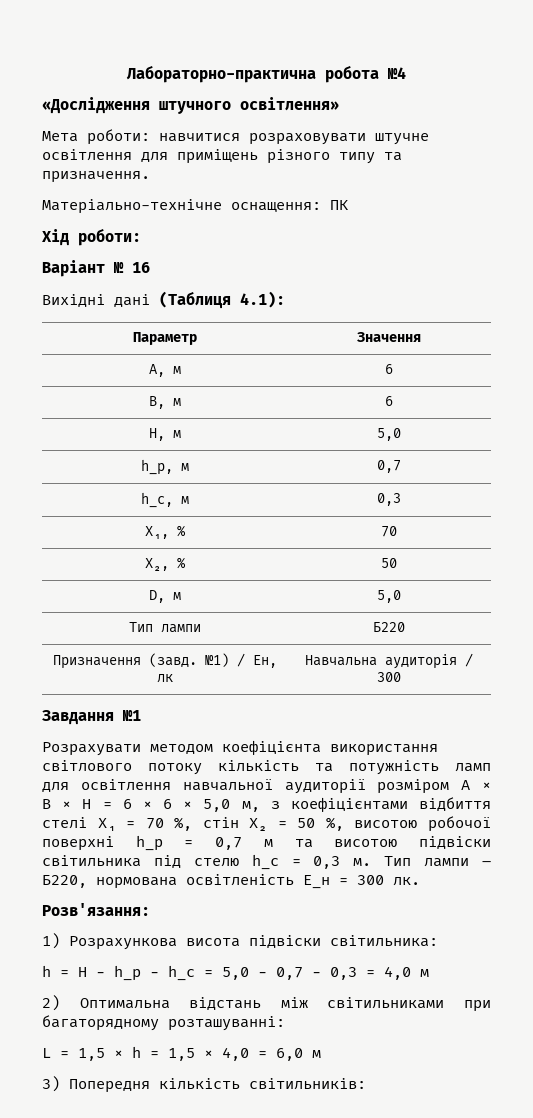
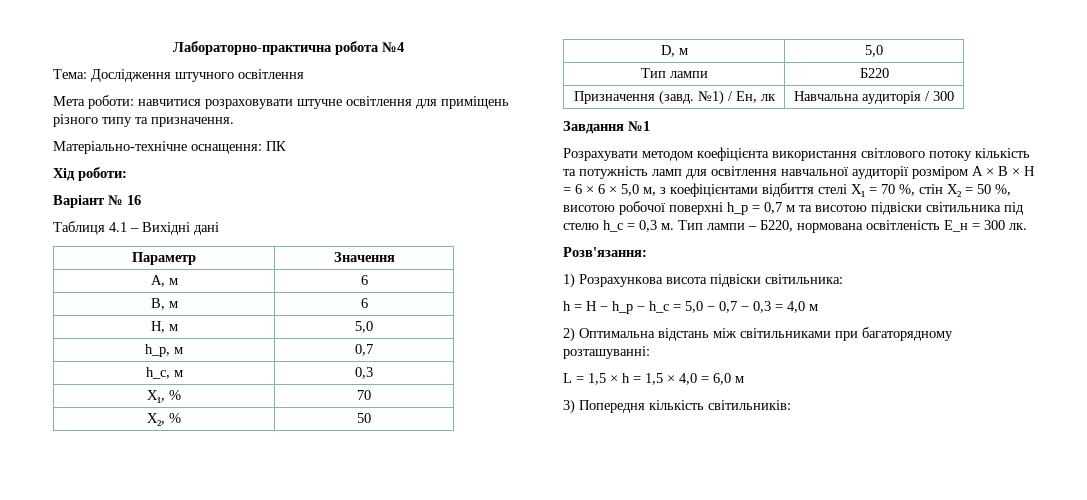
- «Дослідження штучного освітлення»
+ Тема: Дослідження штучного освітлення
- Вихідні дані (Таблиця 4.1):
+ Таблиця 4.1 – Вихідні дані

